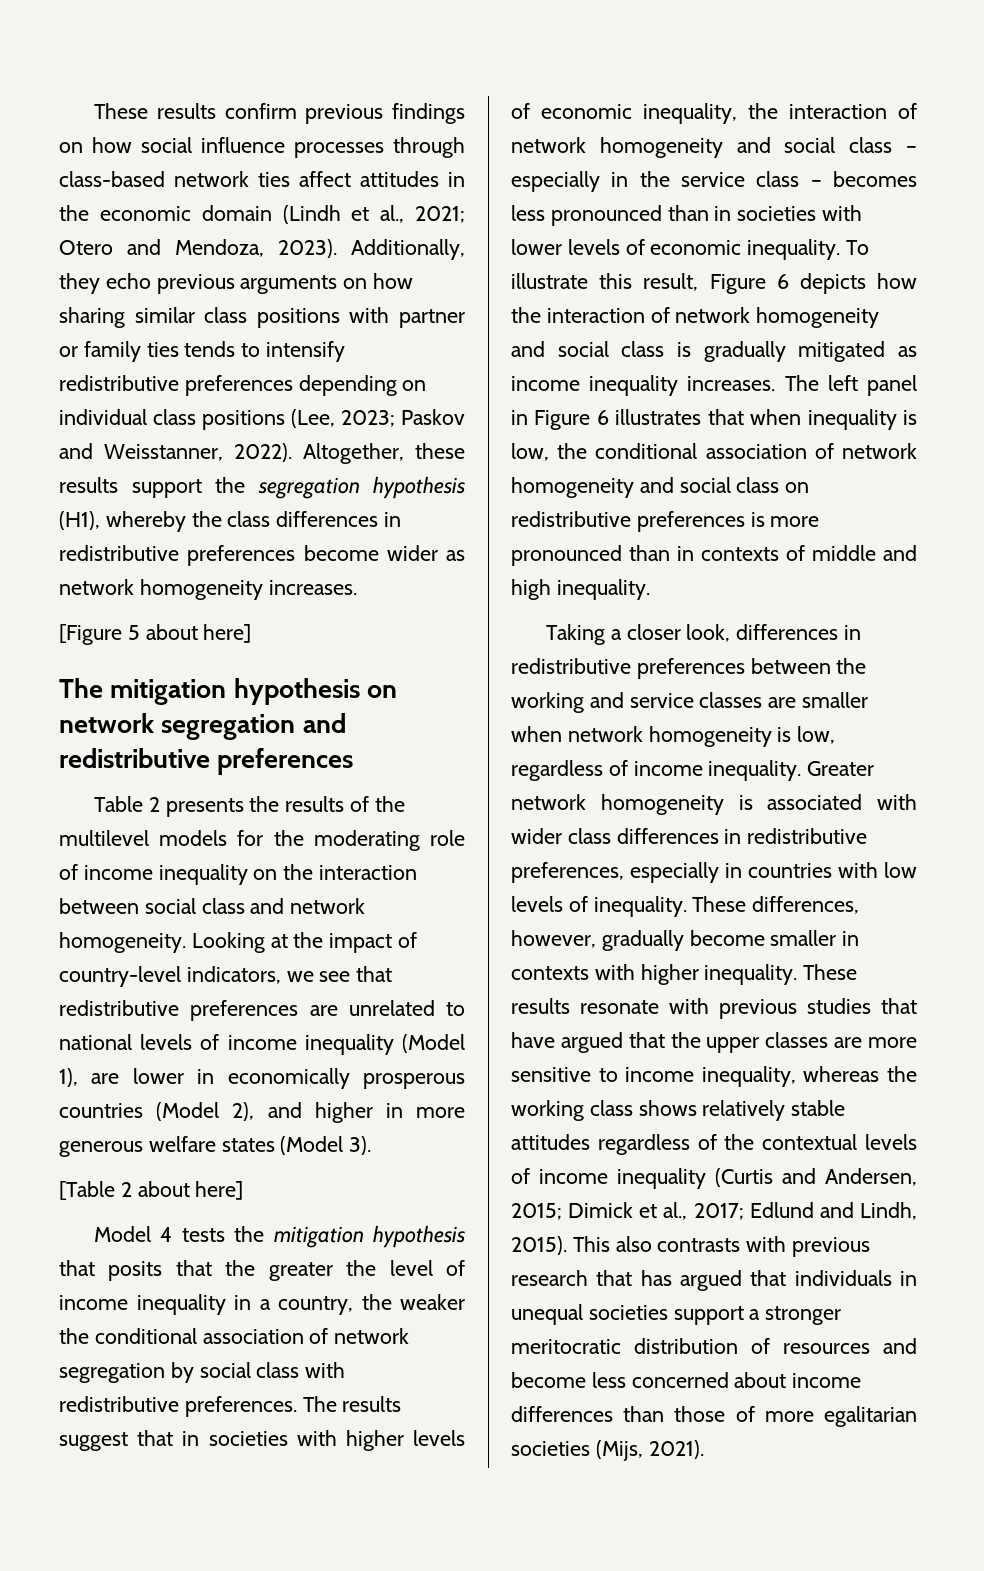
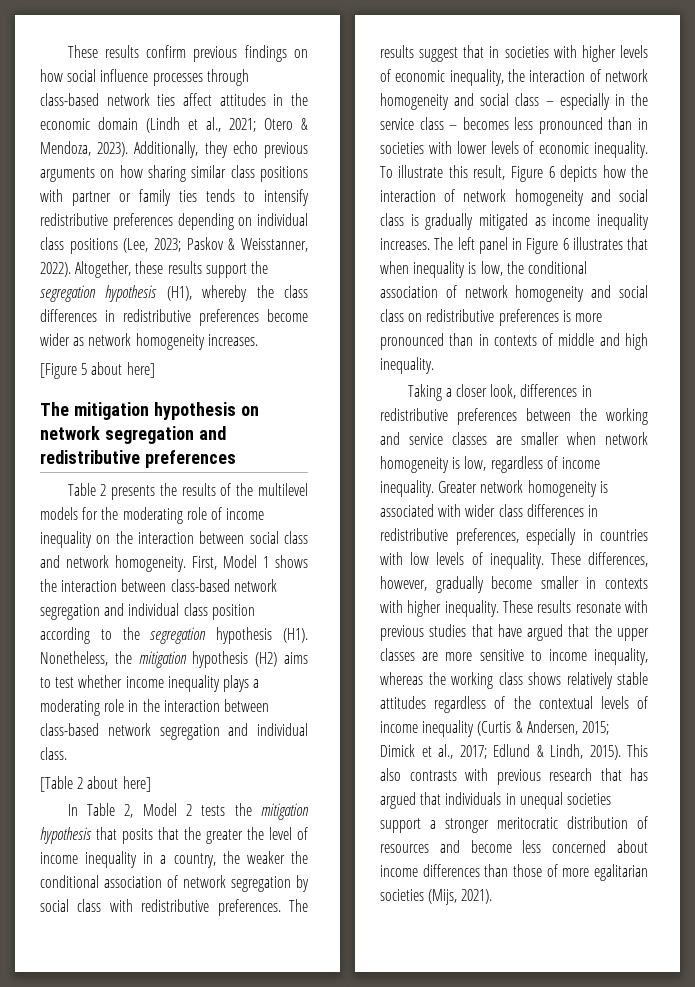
- These results confirm previous findings on how social influence processes through class-based network ties affect attitudes in the economic domain (Lindh et al., 2021; Otero and Mendoza, 2023).
+ These results confirm previous findings on how social influence processes through class-based network ties affect attitudes in the economic domain (Lindh et al., 2021; Otero & Mendoza, 2023).
- Additionally, they echo previous arguments on how sharing similar class positions with partner or family ties tends to intensify redistributive preferences depending on individual class positions (Lee, 2023; Paskov and Weisstanner, 2022).
+ Additionally, they echo previous arguments on how sharing similar class positions with partner or family ties tends to intensify redistributive preferences depending on individual class positions (Lee, 2023; Paskov & Weisstanner, 2022).
- Looking at the impact of country-level indicators, we see that redistributive preferences are unrelated to national levels of income inequality (Model 1), are lower in economically prosperous countries (Model 2), and higher in more generous welfare states (Model 3).
+ First, Model 1 shows the interaction between class-based network segregation and individual class position according to the segregation hypothesis (H1). Nonetheless, the mitigation hypothesis (H2) aims to test whether income inequality plays a moderating role in the interaction between class-based network segregation and individual class.
- Model 4 tests the mitigation hypothesis that posits that the greater the level of income inequality in a country, the weaker the conditional association of network segregation by social class with redistributive preferences.
+ In Table 2, Model 2 tests the mitigation hypothesis that posits that the greater the level of income inequality in a country, the weaker the conditional association of network segregation by social class with redistributive preferences.
- These results resonate with previous studies that have argued that the upper classes are more sensitive to income inequality, whereas the working class shows relatively stable attitudes regardless of the contextual levels of income inequality (Curtis and Andersen, 2015; Dimick et al., 2017; Edlund and Lindh, 2015).
+ These results resonate with previous studies that have argued that the upper classes are more sensitive to income inequality, whereas the working class shows relatively stable attitudes regardless of the contextual levels of income inequality (Curtis & Andersen, 2015; Dimick et al., 2017; Edlund & Lindh, 2015).

